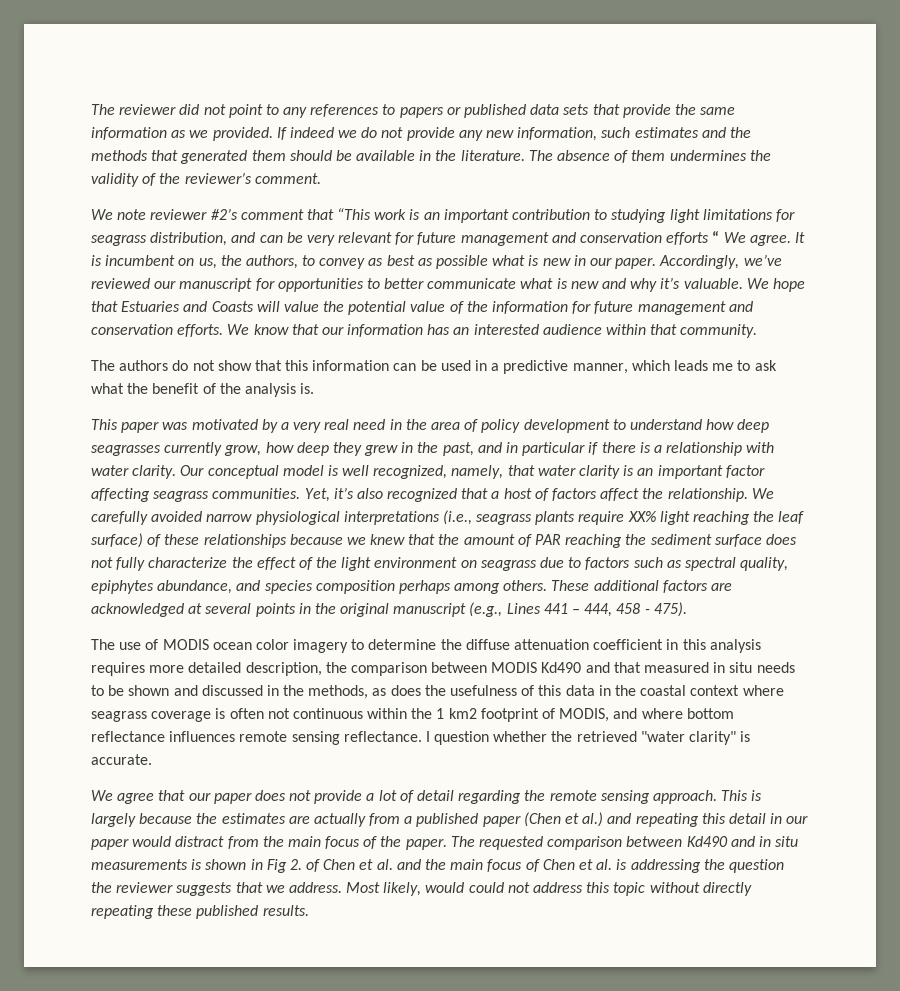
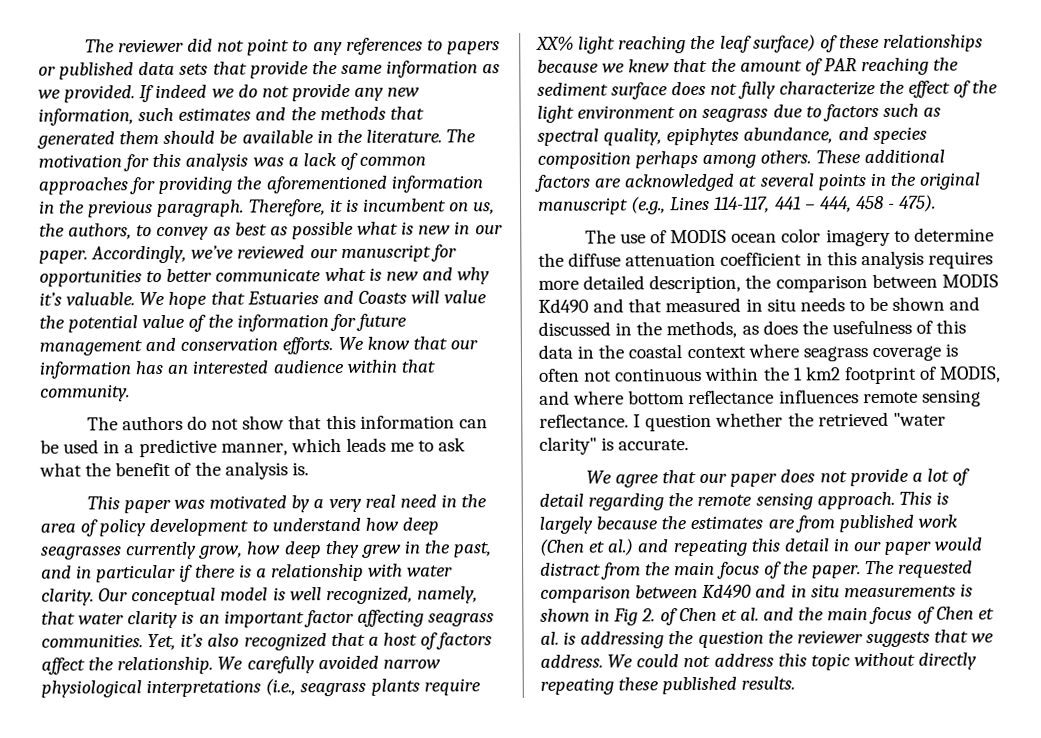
- The absence of them undermines the validity of the reviewer’s comment.
- We note reviewer #2’s comment that “This work is an important contribution to studying light limitations for seagrass distribution, and can be very relevant for future management and conservation efforts “ We agree. It is incumbent on us, the authors, to convey as best as possible what is new in our paper.
+ The motivation for this analysis was a lack of common approaches for providing the aforementioned information in the previous paragraph. Therefore, it is incumbent on us, the authors, to convey as best as possible what is new in our paper.
- These additional factors are acknowledged at several points in the original manuscript (e.g., Lines 441 – 444, 458 - 475).
+ These additional factors are acknowledged at several points in the original manuscript (e.g., Lines 114-117, 441 – 444, 458 - 475).
- This is largely because the estimates are actually from a published paper (Chen et al.) and repeating this detail in our paper would distract from the main focus of the paper.
+ This is largely because the estimates are from published work (Chen et al.) and repeating this detail in our paper would distract from the main focus of the paper.
- Most likely, would could not address this topic without directly repeating these published results.
+ We could not address this topic without directly repeating these published results.

